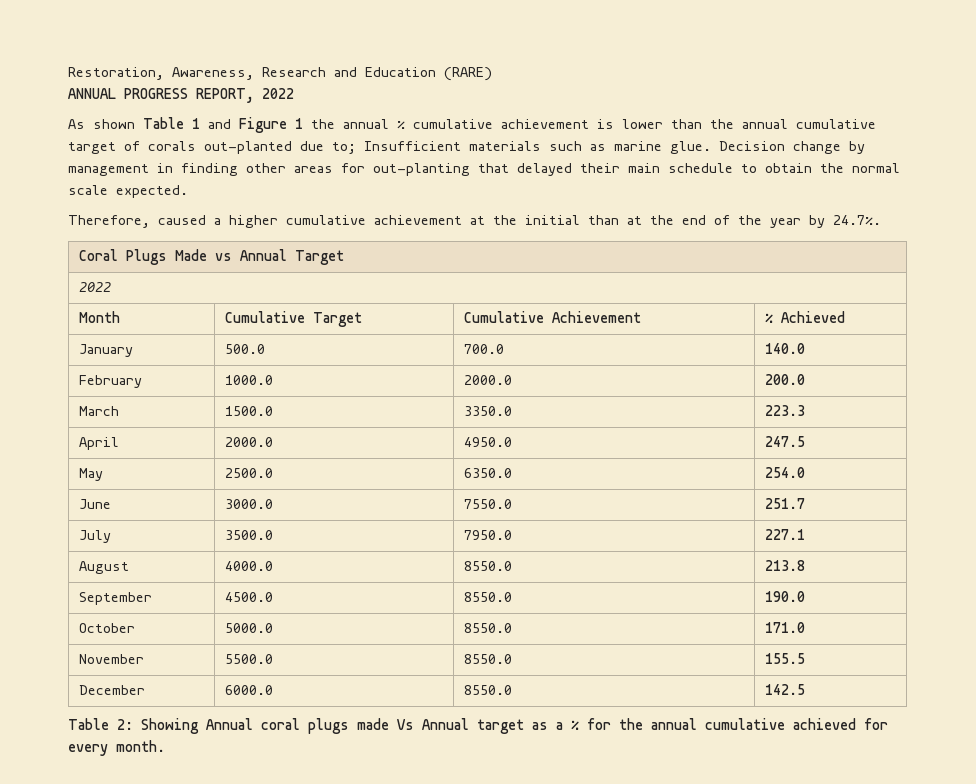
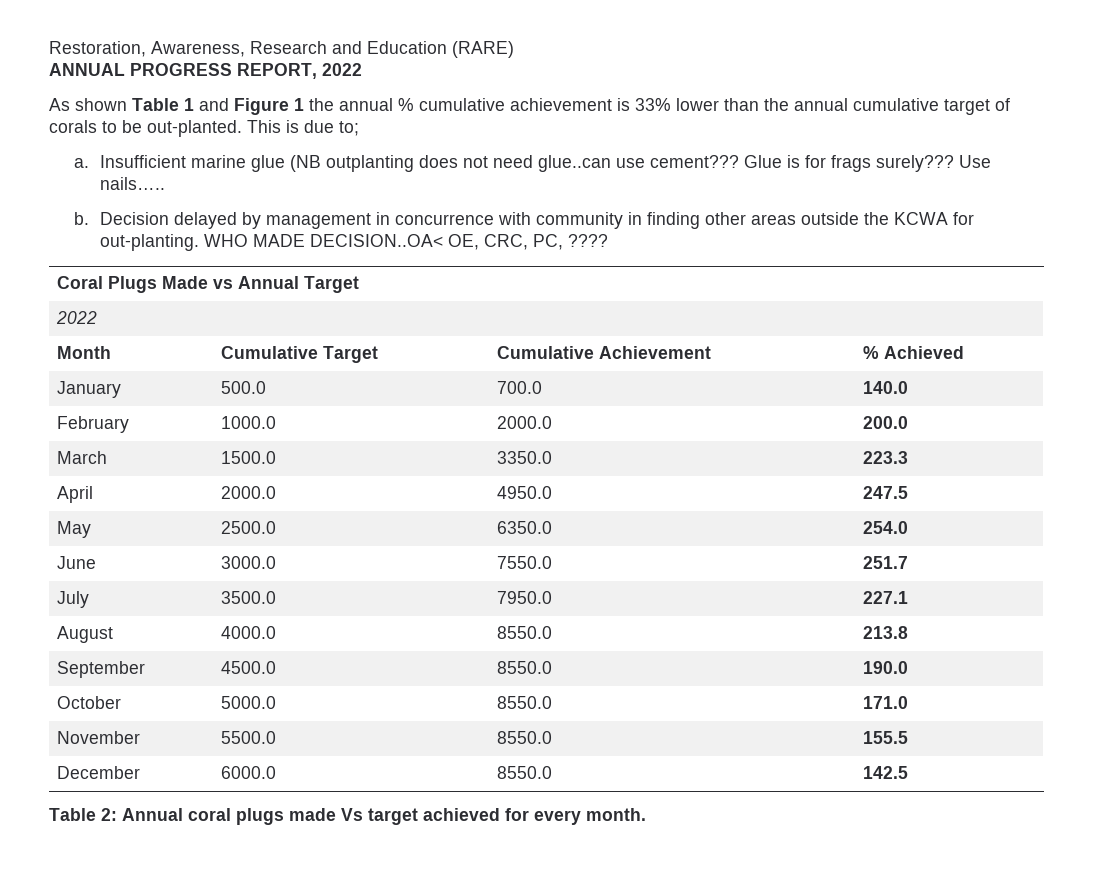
- As shown Table 1 and Figure 1 the annual % cumulative achievement is lower than the annual cumulative target of corals out-planted due to; Insufficient materials such as marine glue. Decision change by management in finding other areas for out-planting that delayed their main schedule to obtain the normal scale expected.
- Therefore, caused a higher cumulative achievement at the initial than at the end of the year by 24.7%.
+ As shown Table 1 and Figure 1 the annual % cumulative achievement is 33% lower than the annual cumulative target of corals to be out-planted. This is due to;
+ a. Insufficient marine glue (NB outplanting does not need glue..can use cement??? Glue is for frags surely??? Use nails…..
+ b. Decision delayed by management in concurrence with community in finding other areas outside the KCWA for out-planting. WHO MADE DECISION..OA< OE, CRC, PC, ????
- Table 2: Showing Annual coral plugs made Vs Annual target as a % for the annual cumulative achieved for every month.
+ Table 2: Annual coral plugs made Vs target achieved for every month.

